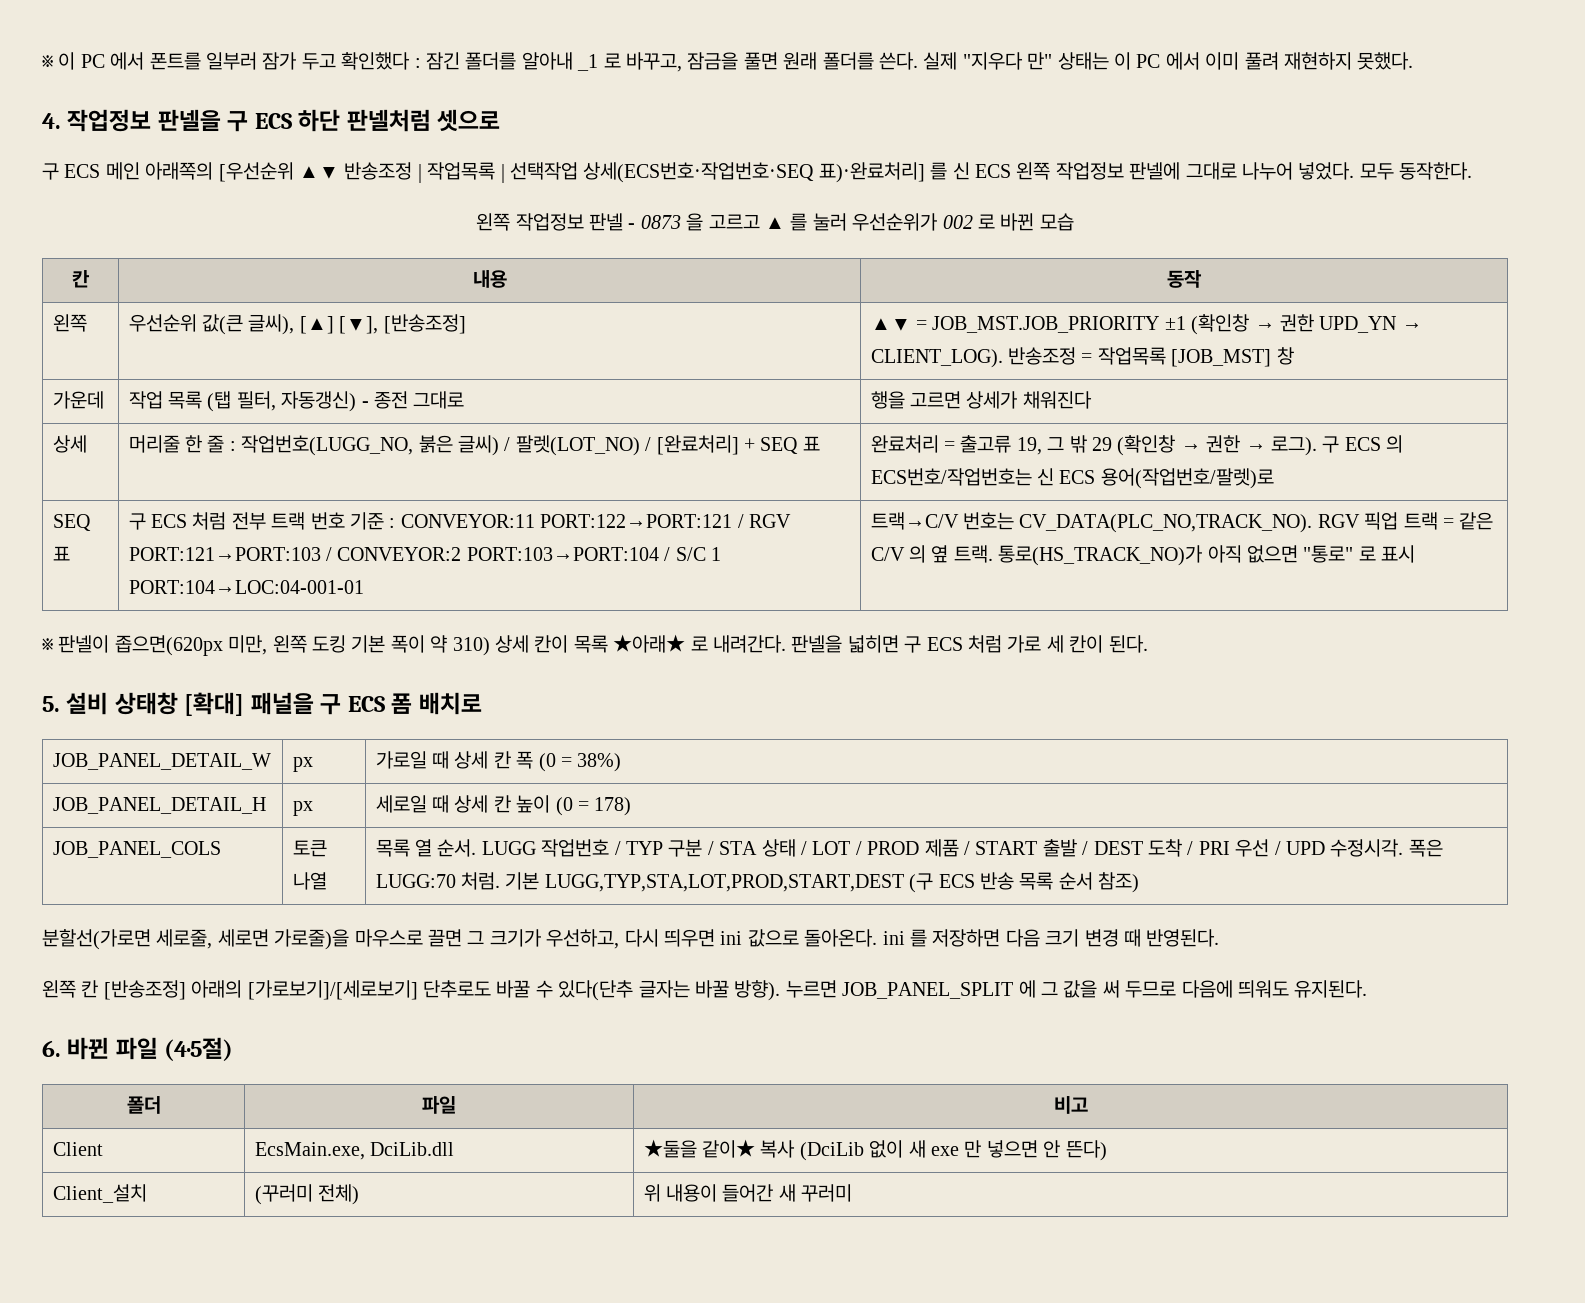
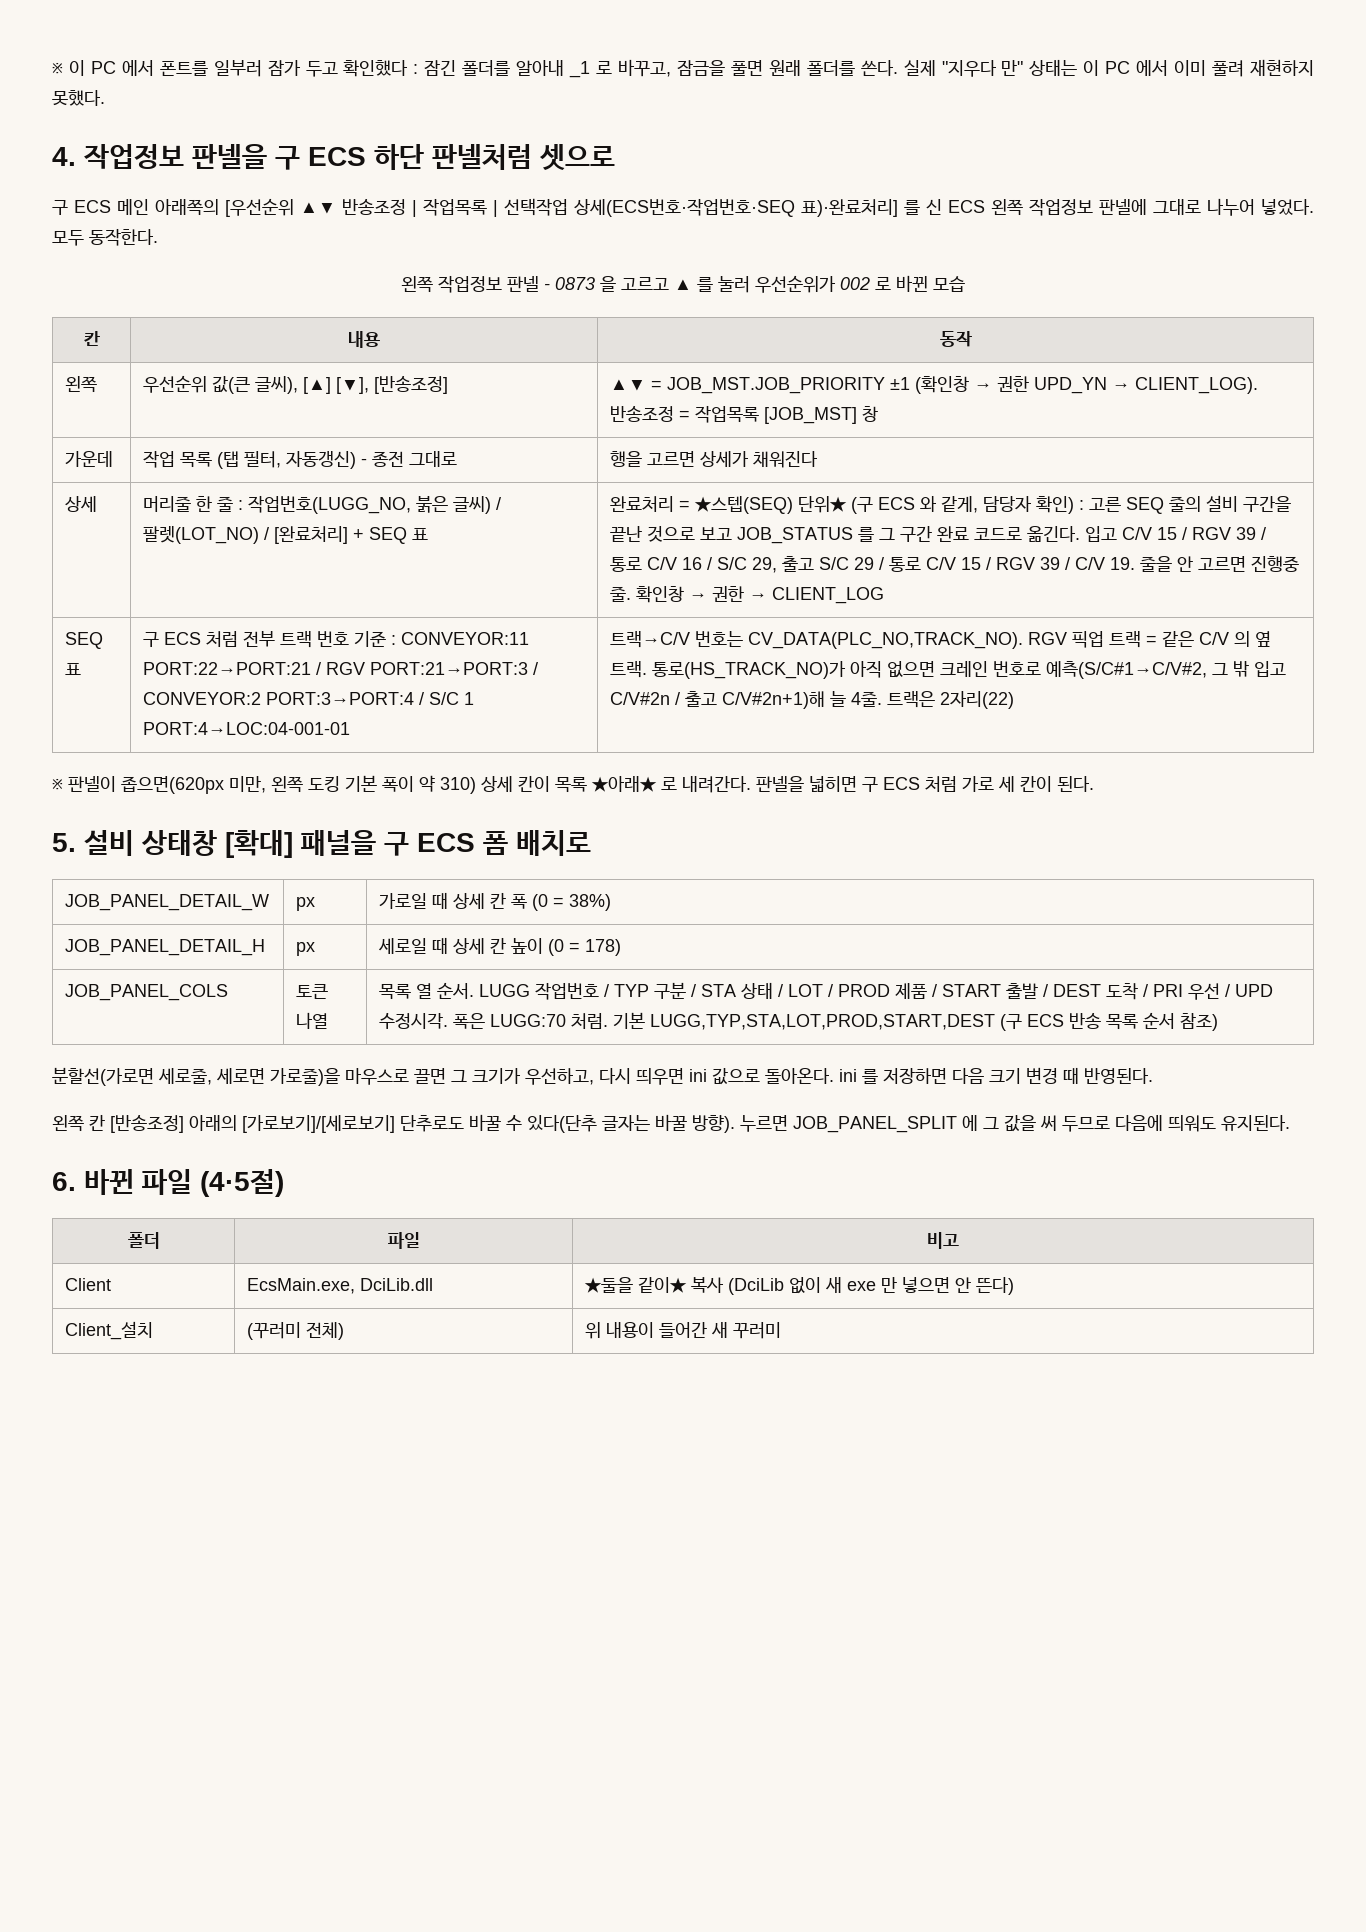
- 완료처리 = 출고류 19, 그 밖 29 (확인창 → 권한 → 로그). 구 ECS 의 ECS번호/작업번호는 신 ECS 용어(작업번호/팔렛)로
+ 완료처리 = ★스텝(SEQ) 단위★ (구 ECS 와 같게, 담당자 확인) : 고른 SEQ 줄의 설비 구간을 끝난 것으로 보고 JOB_STATUS 를 그 구간 완료 코드로 옮긴다. 입고 C/V 15 / RGV 39 / 통로 C/V 16 / S/C 29, 출고 S/C 29 / 통로 C/V 15 / RGV 39 / C/V 19. 줄을 안 고르면 진행중 줄. 확인창 → 권한 → CLIENT_LOG
- 구 ECS 처럼 전부 트랙 번호 기준 : CONVEYOR:11 PORT:122→PORT:121 / RGV PORT:121→PORT:103 / CONVEYOR:2 PORT:103→PORT:104 / S/C 1 PORT:104→LOC:04-001-01
+ 구 ECS 처럼 전부 트랙 번호 기준 : CONVEYOR:11 PORT:22→PORT:21 / RGV PORT:21→PORT:3 / CONVEYOR:2 PORT:3→PORT:4 / S/C 1 PORT:4→LOC:04-001-01
- 통로(HS_TRACK_NO)가 아직 없으면 "통로" 로 표시
+ 통로(HS_TRACK_NO)가 아직 없으면 크레인 번호로 예측(S/C#1→C/V#2, 그 밖 입고 C/V#2n / 출고 C/V#2n+1)해 늘 4줄. 트랙은 2자리(22)

